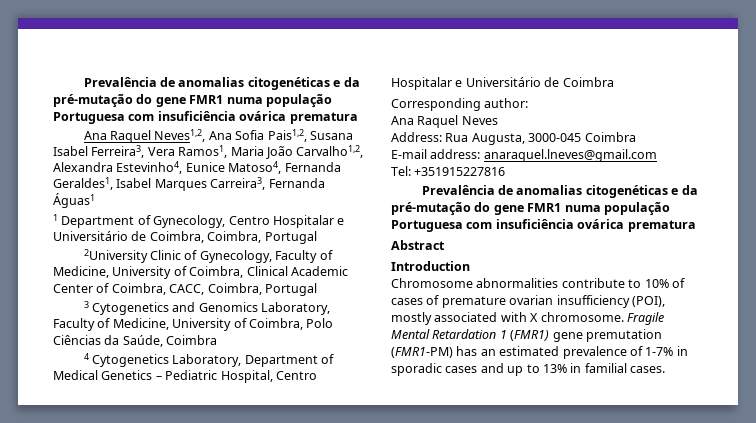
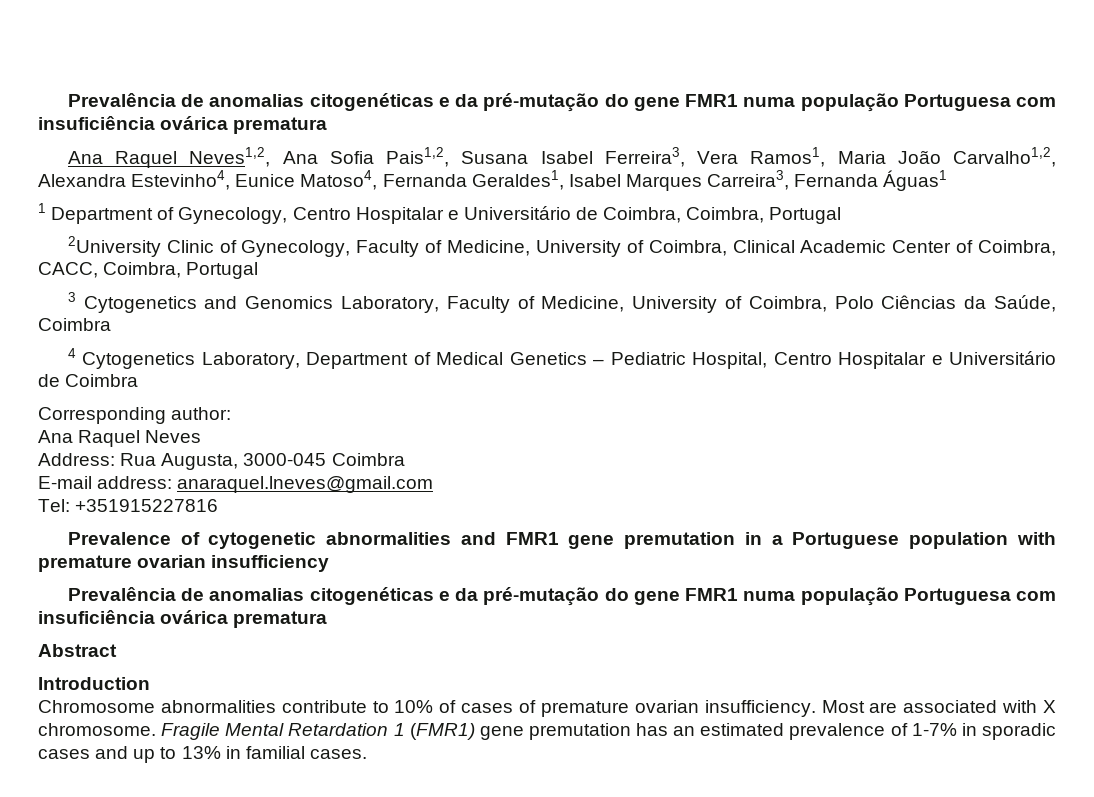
+ Prevalence of cytogenetic abnormalities and FMR1 gene premutation in a Portuguese population with premature ovarian insufficiency
- Chromosome abnormalities contribute to 10% of cases of premature ovarian insufficiency (POI), mostly associated with X chromosome.
+ Chromosome abnormalities contribute to 10% of cases of premature ovarian insufficiency. Most are associated with X chromosome.
- Fragile Mental Retardation 1 (FMR1) gene premutation (FMR1-PM) has an estimated prevalence of 1-7% in sporadic cases and up to 13% in familial cases.
+ Fragile Mental Retardation 1 (FMR1) gene premutation has an estimated prevalence of 1-7% in sporadic cases and up to 13% in familial cases.

